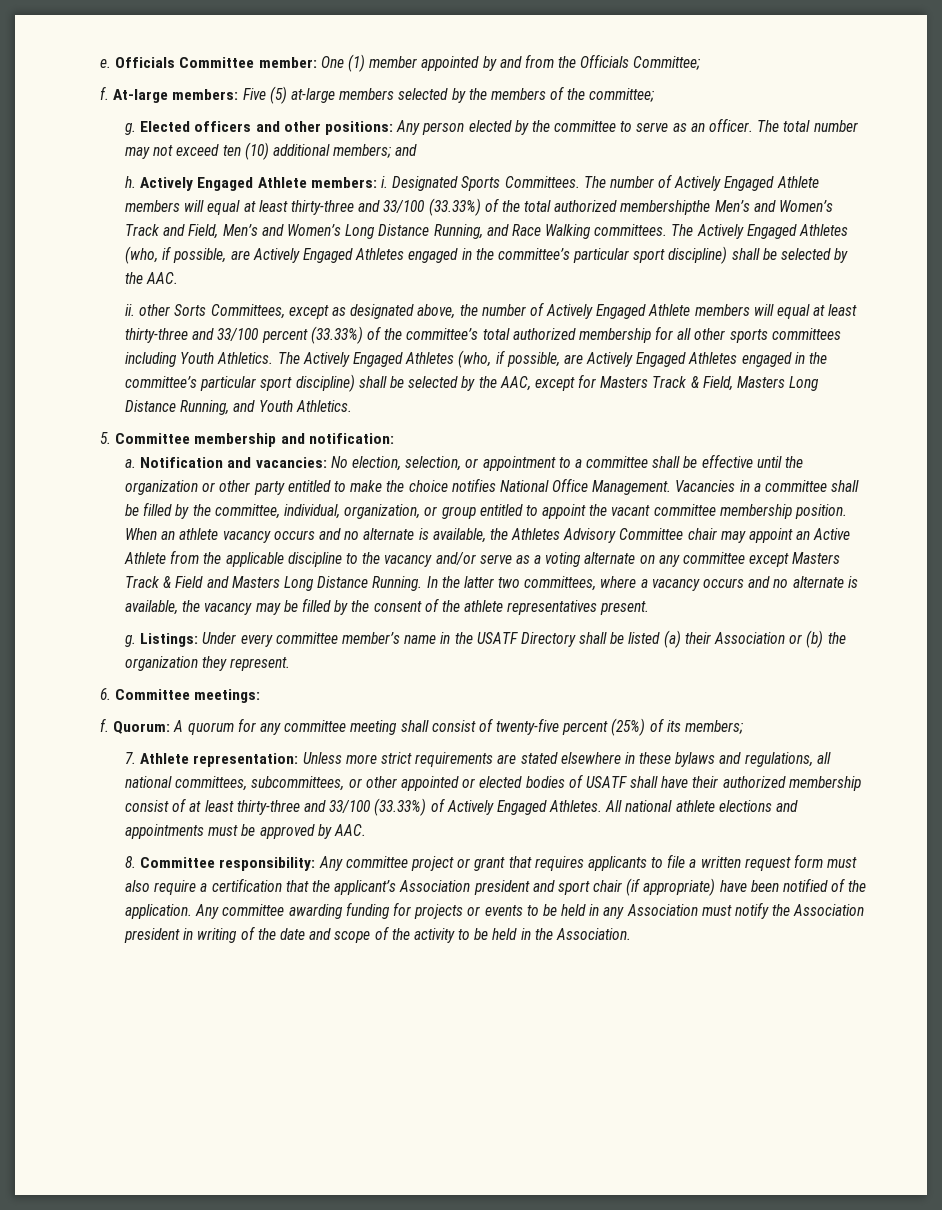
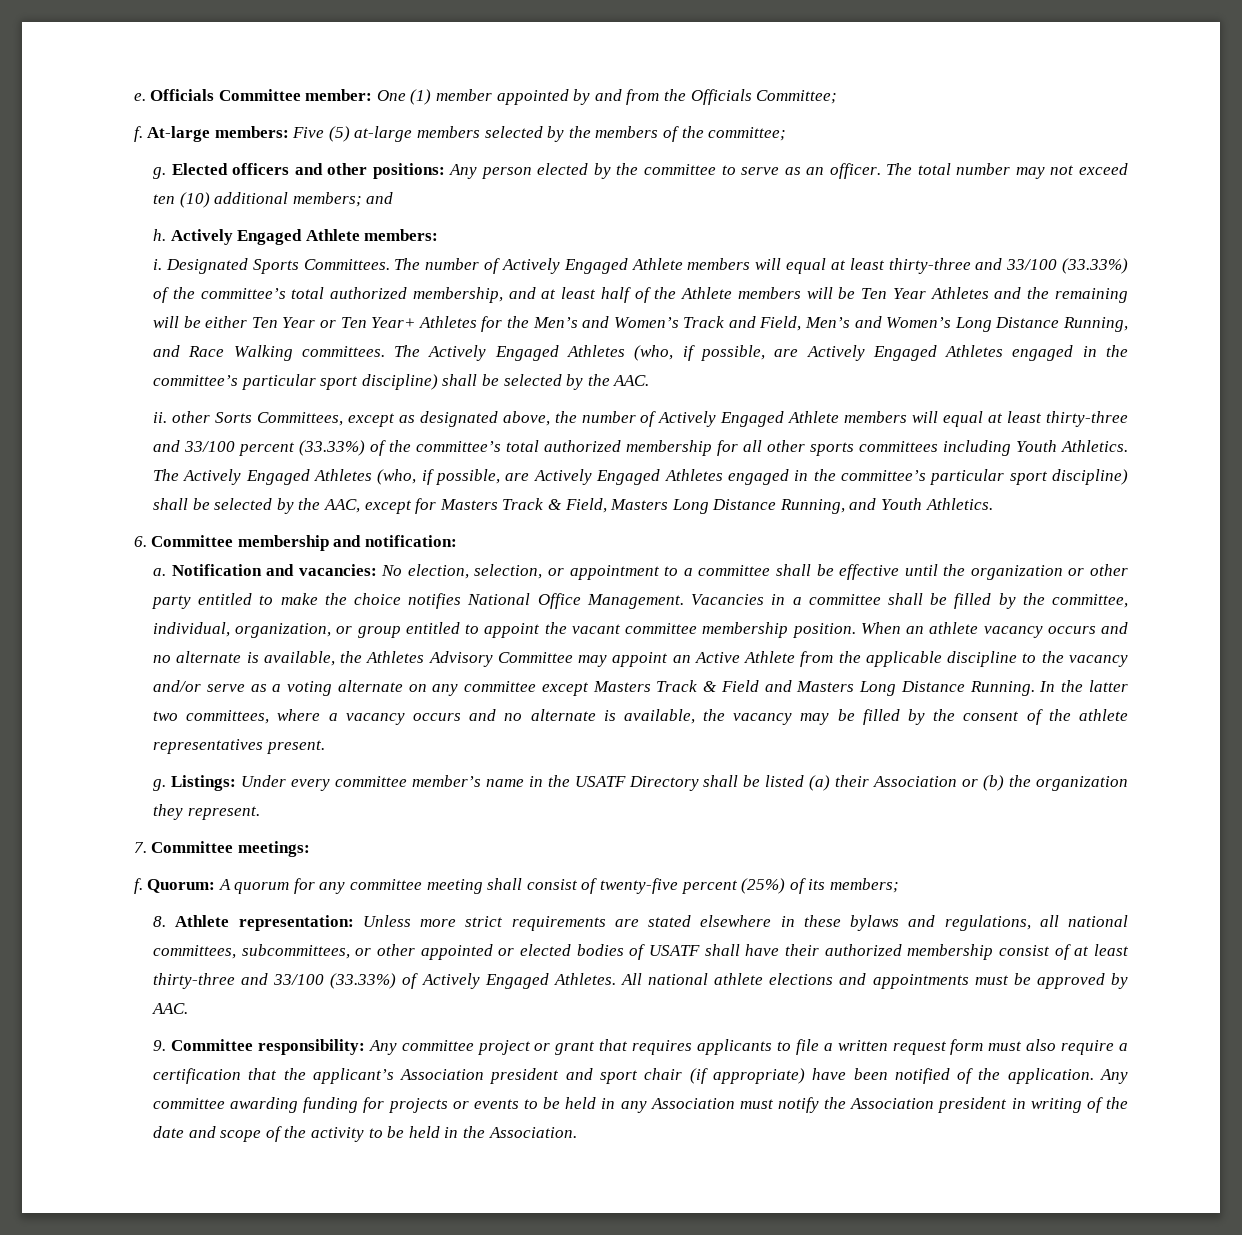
- Actively Engaged Athlete members: i.
+ Actively Engaged Athlete members:
+ i.
- The number of Actively Engaged Athlete members will equal at least thirty-three and 33/100 (33.33%) of the total authorized membershipthe Men’s and Women’s Track and Field, Men’s and Women’s Long Distance Running, and Race Walking committees.
+ The number of Actively Engaged Athlete members will equal at least thirty-three and 33/100 (33.33%) of the committee’s total authorized membership, and at least half of the Athlete members will be Ten Year Athletes and the remaining will be either Ten Year or Ten Year+ Athletes for the Men’s and Women’s Track and Field, Men’s and Women’s Long Distance Running, and Race Walking committees.
- 5. Committee membership and notification:
+ 6. Committee membership and notification:
- When an athlete vacancy occurs and no alternate is available, the Athletes Advisory Committee chair may appoint an Active Athlete from the applicable discipline to the vacancy and/or serve as a voting alternate on any committee except Masters Track & Field and Masters Long Distance Running.
+ When an athlete vacancy occurs and no alternate is available, the Athletes Advisory Committee may appoint an Active Athlete from the applicable discipline to the vacancy and/or serve as a voting alternate on any committee except Masters Track & Field and Masters Long Distance Running.
- 6. Committee meetings:
+ 7. Committee meetings:
- 7. Athlete representation: Unless more strict requirements are stated elsewhere in these bylaws and regulations, all national committees, subcommittees, or other appointed or elected bodies of USATF shall have their authorized membership consist of at least thirty-three and 33/100 (33.33%) of Actively Engaged Athletes.
+ 8. Athlete representation: Unless more strict requirements are stated elsewhere in these bylaws and regulations, all national committees, subcommittees, or other appointed or elected bodies of USATF shall have their authorized membership consist of at least thirty-three and 33/100 (33.33%) of Actively Engaged Athletes.
- 8. Committee responsibility: Any committee project or grant that requires applicants to file a written request form must also require a certification that the applicant’s Association president and sport chair (if appropriate) have been notified of the application.
+ 9. Committee responsibility: Any committee project or grant that requires applicants to file a written request form must also require a certification that the applicant’s Association president and sport chair (if appropriate) have been notified of the application.

